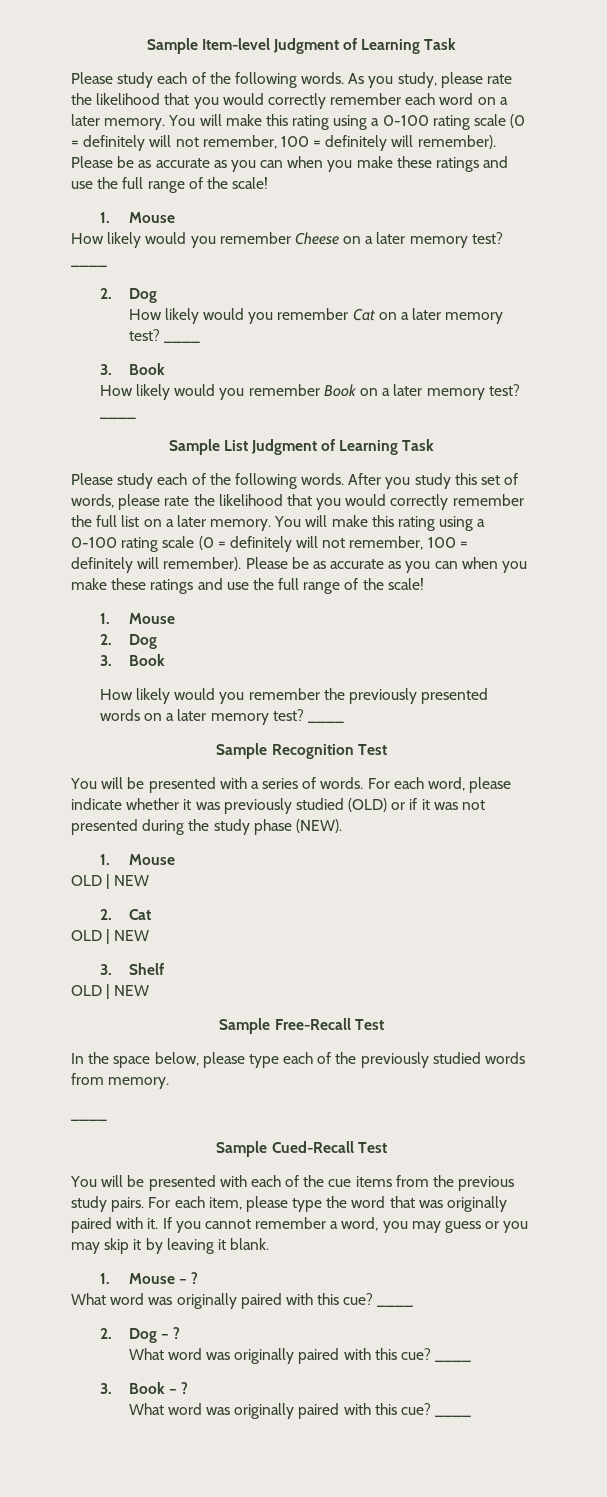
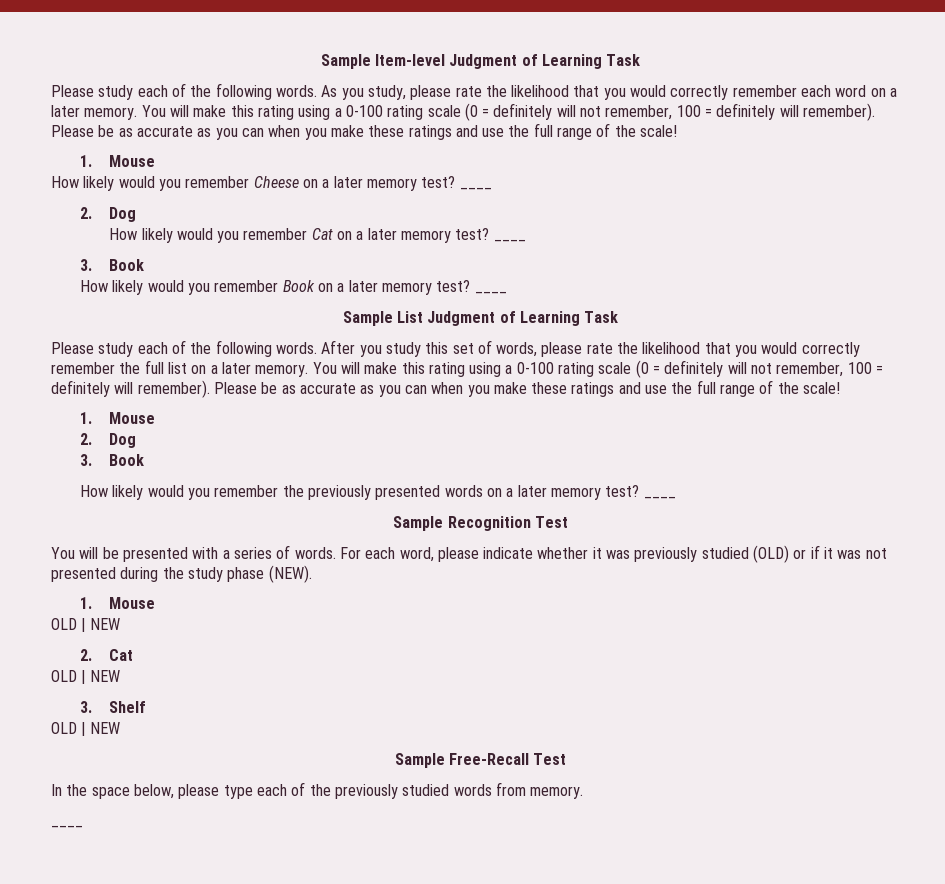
- Sample Cued-Recall Test
- You will be presented with each of the cue items from the previous study pairs. For each item, please type the word that was originally paired with it. If you cannot remember a word, you may guess or you may skip it by leaving it blank.
- 1. Mouse – ?
- What word was originally paired with this cue? ____
- 2. Dog – ?
- What word was originally paired with this cue? ____
- 3. Book – ?
- What word was originally paired with this cue? ____

